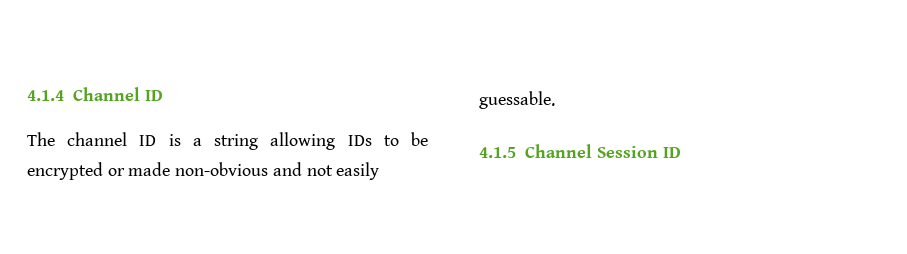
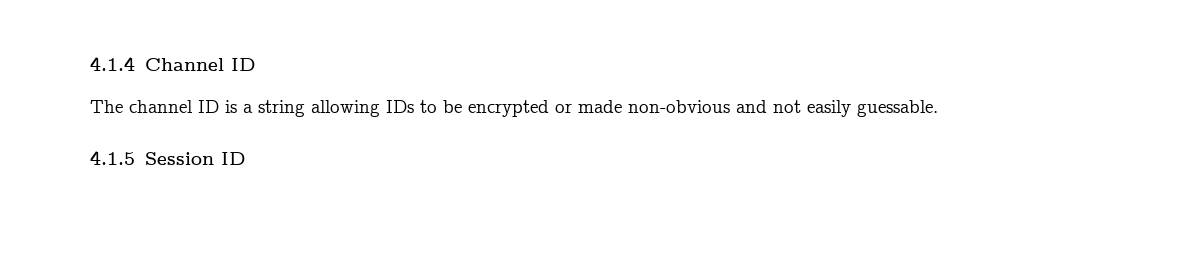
- 4.1.5 Channel Session ID
+ 4.1.5 Session ID

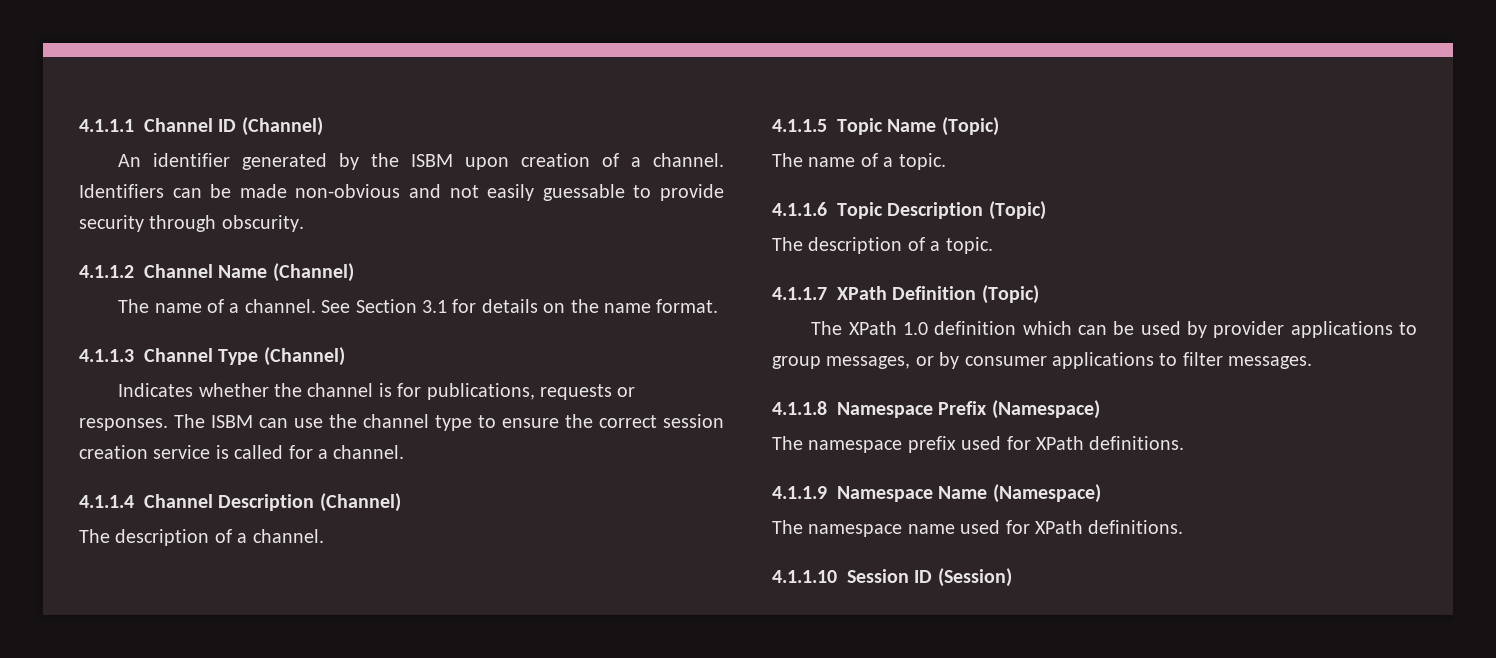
- 4.1.4 Channel ID
- The channel ID is a string allowing IDs to be encrypted or made non-obvious and not easily guessable.
- 4.1.5 Session ID
+ 4.1.1.1 Channel ID (Channel)
+ An identifier generated by the ISBM upon creation of a channel. Identifiers can be made non-obvious and not easily guessable to provide security through obscurity.
+ 4.1.1.2 Channel Name (Channel)
+ The name of a channel. See Section 3.1 for details on the name format.
+ 4.1.1.3 Channel Type (Channel)
+ Indicates whether the channel is for publications, requests or responses. The ISBM can use the channel type to ensure the correct session creation service is called for a channel.
+ 4.1.1.4 Channel Description (Channel)
+ The description of a channel.
+ 4.1.1.5 Topic Name (Topic)
+ The name of a topic.
+ 4.1.1.6 Topic Description (Topic)
+ The description of a topic.
+ 4.1.1.7 XPath Definition (Topic)
+ The XPath 1.0 definition which can be used by provider applications to group messages, or by consumer applications to filter messages.
+ 4.1.1.8 Namespace Prefix (Namespace)
+ The namespace prefix used for XPath definitions.
+ 4.1.1.9 Namespace Name (Namespace)
+ The namespace name used for XPath definitions.
+ 4.1.1.10 Session ID (Session)

